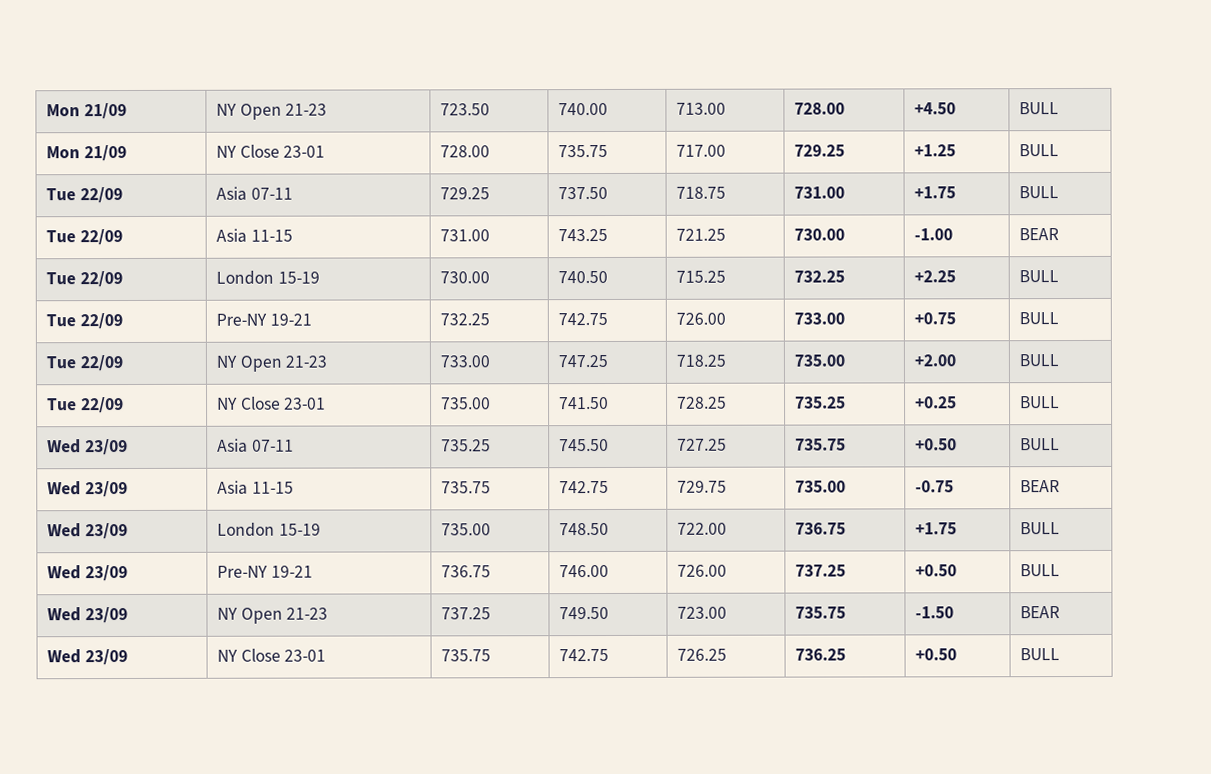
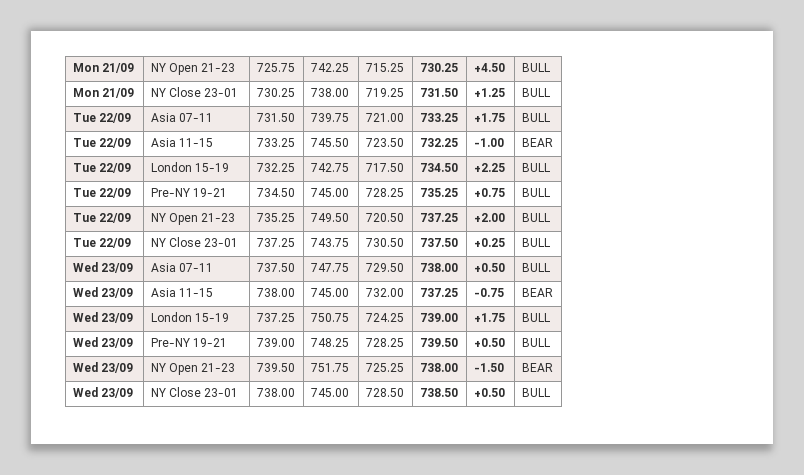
- Mon 21/09 | NY Open 21-23 | 723.50 | 740.00 | 713.00 | 728.00 | +4.50 | BULL
+ Mon 21/09 | NY Open 21-23 | 725.75 | 742.25 | 715.25 | 730.25 | +4.50 | BULL
- Mon 21/09 | NY Close 23-01 | 728.00 | 735.75 | 717.00 | 729.25 | +1.25 | BULL
+ Mon 21/09 | NY Close 23-01 | 730.25 | 738.00 | 719.25 | 731.50 | +1.25 | BULL
- Tue 22/09 | Asia 07-11 | 729.25 | 737.50 | 718.75 | 731.00 | +1.75 | BULL
+ Tue 22/09 | Asia 07-11 | 731.50 | 739.75 | 721.00 | 733.25 | +1.75 | BULL
- Tue 22/09 | Asia 11-15 | 731.00 | 743.25 | 721.25 | 730.00 | -1.00 | BEAR
+ Tue 22/09 | Asia 11-15 | 733.25 | 745.50 | 723.50 | 732.25 | -1.00 | BEAR
- Tue 22/09 | London 15-19 | 730.00 | 740.50 | 715.25 | 732.25 | +2.25 | BULL
+ Tue 22/09 | London 15-19 | 732.25 | 742.75 | 717.50 | 734.50 | +2.25 | BULL
- Tue 22/09 | Pre-NY 19-21 | 732.25 | 742.75 | 726.00 | 733.00 | +0.75 | BULL
+ Tue 22/09 | Pre-NY 19-21 | 734.50 | 745.00 | 728.25 | 735.25 | +0.75 | BULL
- Tue 22/09 | NY Open 21-23 | 733.00 | 747.25 | 718.25 | 735.00 | +2.00 | BULL
+ Tue 22/09 | NY Open 21-23 | 735.25 | 749.50 | 720.50 | 737.25 | +2.00 | BULL
- Tue 22/09 | NY Close 23-01 | 735.00 | 741.50 | 728.25 | 735.25 | +0.25 | BULL
+ Tue 22/09 | NY Close 23-01 | 737.25 | 743.75 | 730.50 | 737.50 | +0.25 | BULL
- Wed 23/09 | Asia 07-11 | 735.25 | 745.50 | 727.25 | 735.75 | +0.50 | BULL
+ Wed 23/09 | Asia 07-11 | 737.50 | 747.75 | 729.50 | 738.00 | +0.50 | BULL
- Wed 23/09 | Asia 11-15 | 735.75 | 742.75 | 729.75 | 735.00 | -0.75 | BEAR
+ Wed 23/09 | Asia 11-15 | 738.00 | 745.00 | 732.00 | 737.25 | -0.75 | BEAR
- Wed 23/09 | London 15-19 | 735.00 | 748.50 | 722.00 | 736.75 | +1.75 | BULL
+ Wed 23/09 | London 15-19 | 737.25 | 750.75 | 724.25 | 739.00 | +1.75 | BULL
- Wed 23/09 | Pre-NY 19-21 | 736.75 | 746.00 | 726.00 | 737.25 | +0.50 | BULL
+ Wed 23/09 | Pre-NY 19-21 | 739.00 | 748.25 | 728.25 | 739.50 | +0.50 | BULL
- Wed 23/09 | NY Open 21-23 | 737.25 | 749.50 | 723.00 | 735.75 | -1.50 | BEAR
+ Wed 23/09 | NY Open 21-23 | 739.50 | 751.75 | 725.25 | 738.00 | -1.50 | BEAR
- Wed 23/09 | NY Close 23-01 | 735.75 | 742.75 | 726.25 | 736.25 | +0.50 | BULL
+ Wed 23/09 | NY Close 23-01 | 738.00 | 745.00 | 728.50 | 738.50 | +0.50 | BULL

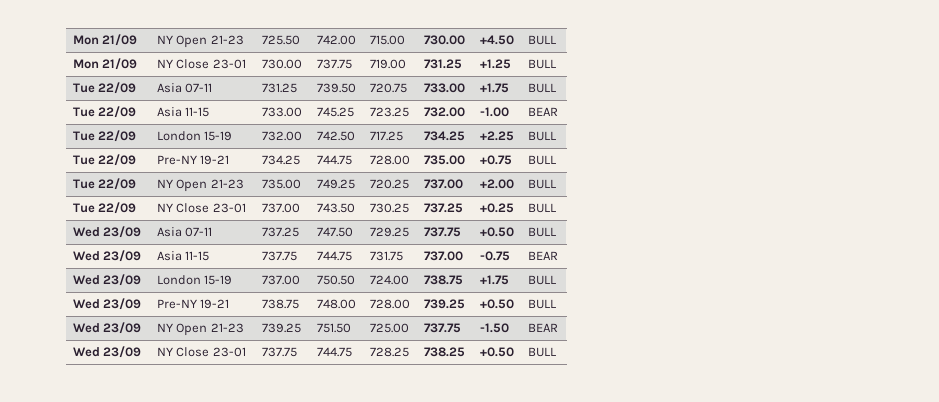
- Mon 21/09 | NY Open 21-23 | 725.75 | 742.25 | 715.25 | 730.25 | +4.50 | BULL
+ Mon 21/09 | NY Open 21-23 | 725.50 | 742.00 | 715.00 | 730.00 | +4.50 | BULL
- Mon 21/09 | NY Close 23-01 | 730.25 | 738.00 | 719.25 | 731.50 | +1.25 | BULL
+ Mon 21/09 | NY Close 23-01 | 730.00 | 737.75 | 719.00 | 731.25 | +1.25 | BULL
- Tue 22/09 | Asia 07-11 | 731.50 | 739.75 | 721.00 | 733.25 | +1.75 | BULL
+ Tue 22/09 | Asia 07-11 | 731.25 | 739.50 | 720.75 | 733.00 | +1.75 | BULL
- Tue 22/09 | Asia 11-15 | 733.25 | 745.50 | 723.50 | 732.25 | -1.00 | BEAR
+ Tue 22/09 | Asia 11-15 | 733.00 | 745.25 | 723.25 | 732.00 | -1.00 | BEAR
- Tue 22/09 | London 15-19 | 732.25 | 742.75 | 717.50 | 734.50 | +2.25 | BULL
+ Tue 22/09 | London 15-19 | 732.00 | 742.50 | 717.25 | 734.25 | +2.25 | BULL
- Tue 22/09 | Pre-NY 19-21 | 734.50 | 745.00 | 728.25 | 735.25 | +0.75 | BULL
+ Tue 22/09 | Pre-NY 19-21 | 734.25 | 744.75 | 728.00 | 735.00 | +0.75 | BULL
- Tue 22/09 | NY Open 21-23 | 735.25 | 749.50 | 720.50 | 737.25 | +2.00 | BULL
+ Tue 22/09 | NY Open 21-23 | 735.00 | 749.25 | 720.25 | 737.00 | +2.00 | BULL
- Tue 22/09 | NY Close 23-01 | 737.25 | 743.75 | 730.50 | 737.50 | +0.25 | BULL
+ Tue 22/09 | NY Close 23-01 | 737.00 | 743.50 | 730.25 | 737.25 | +0.25 | BULL
- Wed 23/09 | Asia 07-11 | 737.50 | 747.75 | 729.50 | 738.00 | +0.50 | BULL
+ Wed 23/09 | Asia 07-11 | 737.25 | 747.50 | 729.25 | 737.75 | +0.50 | BULL
- Wed 23/09 | Asia 11-15 | 738.00 | 745.00 | 732.00 | 737.25 | -0.75 | BEAR
+ Wed 23/09 | Asia 11-15 | 737.75 | 744.75 | 731.75 | 737.00 | -0.75 | BEAR
- Wed 23/09 | London 15-19 | 737.25 | 750.75 | 724.25 | 739.00 | +1.75 | BULL
+ Wed 23/09 | London 15-19 | 737.00 | 750.50 | 724.00 | 738.75 | +1.75 | BULL
- Wed 23/09 | Pre-NY 19-21 | 739.00 | 748.25 | 728.25 | 739.50 | +0.50 | BULL
+ Wed 23/09 | Pre-NY 19-21 | 738.75 | 748.00 | 728.00 | 739.25 | +0.50 | BULL
- Wed 23/09 | NY Open 21-23 | 739.50 | 751.75 | 725.25 | 738.00 | -1.50 | BEAR
+ Wed 23/09 | NY Open 21-23 | 739.25 | 751.50 | 725.00 | 737.75 | -1.50 | BEAR
- Wed 23/09 | NY Close 23-01 | 738.00 | 745.00 | 728.50 | 738.50 | +0.50 | BULL
+ Wed 23/09 | NY Close 23-01 | 737.75 | 744.75 | 728.25 | 738.25 | +0.50 | BULL

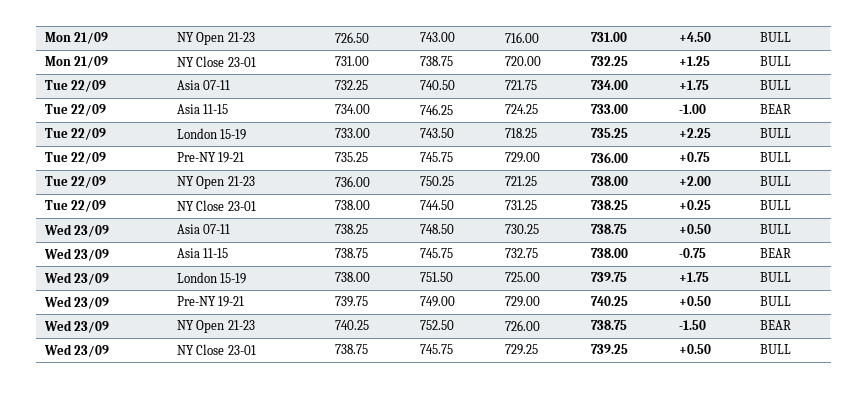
- Mon 21/09 | NY Open 21-23 | 725.50 | 742.00 | 715.00 | 730.00 | +4.50 | BULL
+ Mon 21/09 | NY Open 21-23 | 726.50 | 743.00 | 716.00 | 731.00 | +4.50 | BULL
- Mon 21/09 | NY Close 23-01 | 730.00 | 737.75 | 719.00 | 731.25 | +1.25 | BULL
+ Mon 21/09 | NY Close 23-01 | 731.00 | 738.75 | 720.00 | 732.25 | +1.25 | BULL
- Tue 22/09 | Asia 07-11 | 731.25 | 739.50 | 720.75 | 733.00 | +1.75 | BULL
+ Tue 22/09 | Asia 07-11 | 732.25 | 740.50 | 721.75 | 734.00 | +1.75 | BULL
- Tue 22/09 | Asia 11-15 | 733.00 | 745.25 | 723.25 | 732.00 | -1.00 | BEAR
+ Tue 22/09 | Asia 11-15 | 734.00 | 746.25 | 724.25 | 733.00 | -1.00 | BEAR
- Tue 22/09 | London 15-19 | 732.00 | 742.50 | 717.25 | 734.25 | +2.25 | BULL
+ Tue 22/09 | London 15-19 | 733.00 | 743.50 | 718.25 | 735.25 | +2.25 | BULL
- Tue 22/09 | Pre-NY 19-21 | 734.25 | 744.75 | 728.00 | 735.00 | +0.75 | BULL
+ Tue 22/09 | Pre-NY 19-21 | 735.25 | 745.75 | 729.00 | 736.00 | +0.75 | BULL
- Tue 22/09 | NY Open 21-23 | 735.00 | 749.25 | 720.25 | 737.00 | +2.00 | BULL
+ Tue 22/09 | NY Open 21-23 | 736.00 | 750.25 | 721.25 | 738.00 | +2.00 | BULL
- Tue 22/09 | NY Close 23-01 | 737.00 | 743.50 | 730.25 | 737.25 | +0.25 | BULL
+ Tue 22/09 | NY Close 23-01 | 738.00 | 744.50 | 731.25 | 738.25 | +0.25 | BULL
- Wed 23/09 | Asia 07-11 | 737.25 | 747.50 | 729.25 | 737.75 | +0.50 | BULL
+ Wed 23/09 | Asia 07-11 | 738.25 | 748.50 | 730.25 | 738.75 | +0.50 | BULL
- Wed 23/09 | Asia 11-15 | 737.75 | 744.75 | 731.75 | 737.00 | -0.75 | BEAR
+ Wed 23/09 | Asia 11-15 | 738.75 | 745.75 | 732.75 | 738.00 | -0.75 | BEAR
- Wed 23/09 | London 15-19 | 737.00 | 750.50 | 724.00 | 738.75 | +1.75 | BULL
+ Wed 23/09 | London 15-19 | 738.00 | 751.50 | 725.00 | 739.75 | +1.75 | BULL
- Wed 23/09 | Pre-NY 19-21 | 738.75 | 748.00 | 728.00 | 739.25 | +0.50 | BULL
+ Wed 23/09 | Pre-NY 19-21 | 739.75 | 749.00 | 729.00 | 740.25 | +0.50 | BULL
- Wed 23/09 | NY Open 21-23 | 739.25 | 751.50 | 725.00 | 737.75 | -1.50 | BEAR
+ Wed 23/09 | NY Open 21-23 | 740.25 | 752.50 | 726.00 | 738.75 | -1.50 | BEAR
- Wed 23/09 | NY Close 23-01 | 737.75 | 744.75 | 728.25 | 738.25 | +0.50 | BULL
+ Wed 23/09 | NY Close 23-01 | 738.75 | 745.75 | 729.25 | 739.25 | +0.50 | BULL

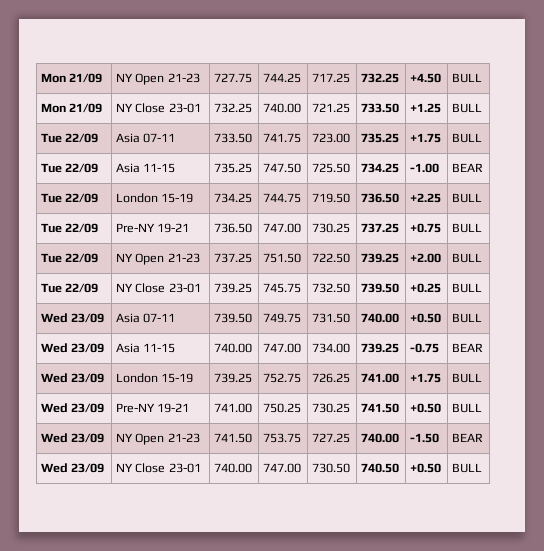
- Mon 21/09 | NY Open 21-23 | 726.50 | 743.00 | 716.00 | 731.00 | +4.50 | BULL
+ Mon 21/09 | NY Open 21-23 | 727.75 | 744.25 | 717.25 | 732.25 | +4.50 | BULL
- Mon 21/09 | NY Close 23-01 | 731.00 | 738.75 | 720.00 | 732.25 | +1.25 | BULL
+ Mon 21/09 | NY Close 23-01 | 732.25 | 740.00 | 721.25 | 733.50 | +1.25 | BULL
- Tue 22/09 | Asia 07-11 | 732.25 | 740.50 | 721.75 | 734.00 | +1.75 | BULL
+ Tue 22/09 | Asia 07-11 | 733.50 | 741.75 | 723.00 | 735.25 | +1.75 | BULL
- Tue 22/09 | Asia 11-15 | 734.00 | 746.25 | 724.25 | 733.00 | -1.00 | BEAR
+ Tue 22/09 | Asia 11-15 | 735.25 | 747.50 | 725.50 | 734.25 | -1.00 | BEAR
- Tue 22/09 | London 15-19 | 733.00 | 743.50 | 718.25 | 735.25 | +2.25 | BULL
+ Tue 22/09 | London 15-19 | 734.25 | 744.75 | 719.50 | 736.50 | +2.25 | BULL
- Tue 22/09 | Pre-NY 19-21 | 735.25 | 745.75 | 729.00 | 736.00 | +0.75 | BULL
+ Tue 22/09 | Pre-NY 19-21 | 736.50 | 747.00 | 730.25 | 737.25 | +0.75 | BULL
- Tue 22/09 | NY Open 21-23 | 736.00 | 750.25 | 721.25 | 738.00 | +2.00 | BULL
+ Tue 22/09 | NY Open 21-23 | 737.25 | 751.50 | 722.50 | 739.25 | +2.00 | BULL
- Tue 22/09 | NY Close 23-01 | 738.00 | 744.50 | 731.25 | 738.25 | +0.25 | BULL
+ Tue 22/09 | NY Close 23-01 | 739.25 | 745.75 | 732.50 | 739.50 | +0.25 | BULL
- Wed 23/09 | Asia 07-11 | 738.25 | 748.50 | 730.25 | 738.75 | +0.50 | BULL
+ Wed 23/09 | Asia 07-11 | 739.50 | 749.75 | 731.50 | 740.00 | +0.50 | BULL
- Wed 23/09 | Asia 11-15 | 738.75 | 745.75 | 732.75 | 738.00 | -0.75 | BEAR
+ Wed 23/09 | Asia 11-15 | 740.00 | 747.00 | 734.00 | 739.25 | -0.75 | BEAR
- Wed 23/09 | London 15-19 | 738.00 | 751.50 | 725.00 | 739.75 | +1.75 | BULL
+ Wed 23/09 | London 15-19 | 739.25 | 752.75 | 726.25 | 741.00 | +1.75 | BULL
- Wed 23/09 | Pre-NY 19-21 | 739.75 | 749.00 | 729.00 | 740.25 | +0.50 | BULL
+ Wed 23/09 | Pre-NY 19-21 | 741.00 | 750.25 | 730.25 | 741.50 | +0.50 | BULL
- Wed 23/09 | NY Open 21-23 | 740.25 | 752.50 | 726.00 | 738.75 | -1.50 | BEAR
+ Wed 23/09 | NY Open 21-23 | 741.50 | 753.75 | 727.25 | 740.00 | -1.50 | BEAR
- Wed 23/09 | NY Close 23-01 | 738.75 | 745.75 | 729.25 | 739.25 | +0.50 | BULL
+ Wed 23/09 | NY Close 23-01 | 740.00 | 747.00 | 730.50 | 740.50 | +0.50 | BULL

